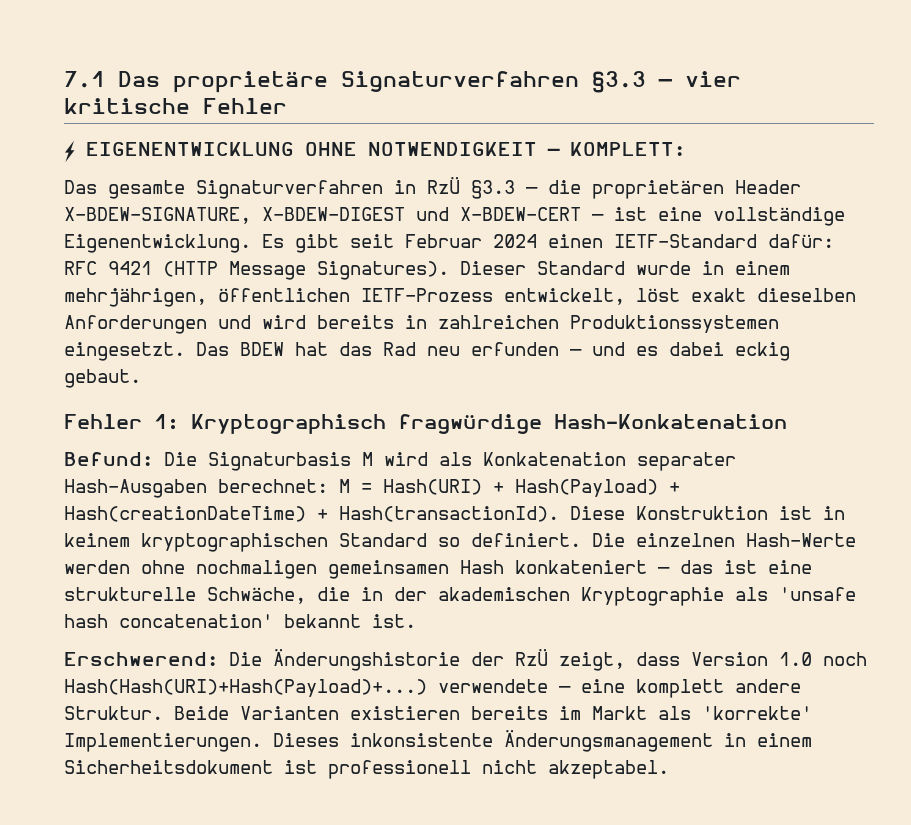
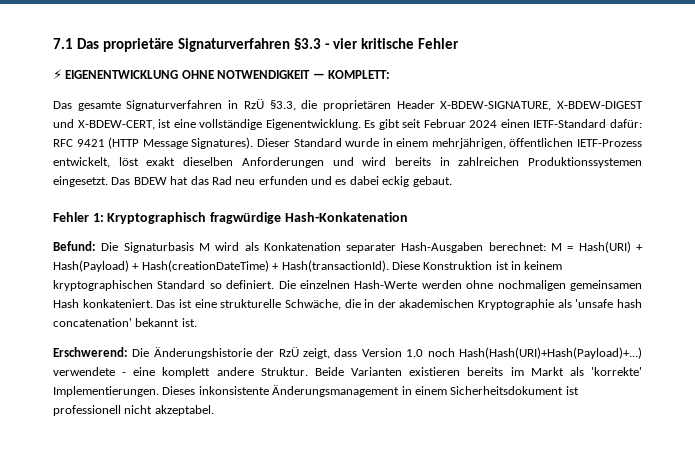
- 7.1 Das proprietäre Signaturverfahren §3.3 — vier kritische Fehler
+ 7.1 Das proprietäre Signaturverfahren §3.3 - vier kritische Fehler
- Das gesamte Signaturverfahren in RzÜ §3.3 — die proprietären Header X-BDEW-SIGNATURE, X-BDEW-DIGEST und X-BDEW-CERT — ist eine vollständige Eigenentwicklung.
+ Das gesamte Signaturverfahren in RzÜ §3.3, die proprietären Header X-BDEW-SIGNATURE, X-BDEW-DIGEST und X-BDEW-CERT, ist eine vollständige Eigenentwicklung.
- Das BDEW hat das Rad neu erfunden — und es dabei eckig gebaut.
+ Das BDEW hat das Rad neu erfunden und es dabei eckig gebaut.
- Die einzelnen Hash-Werte werden ohne nochmaligen gemeinsamen Hash konkateniert — das ist eine strukturelle Schwäche, die in der akademischen Kryptographie als 'unsafe hash concatenation' bekannt ist.
+ Die einzelnen Hash-Werte werden ohne nochmaligen gemeinsamen Hash konkateniert. Das ist eine strukturelle Schwäche, die in der akademischen Kryptographie als 'unsafe hash concatenation' bekannt ist.
- Erschwerend: Die Änderungshistorie der RzÜ zeigt, dass Version 1.0 noch Hash(Hash(URI)+Hash(Payload)+...) verwendete — eine komplett andere Struktur.
+ Erschwerend: Die Änderungshistorie der RzÜ zeigt, dass Version 1.0 noch Hash(Hash(URI)+Hash(Payload)+...) verwendete - eine komplett andere Struktur.

